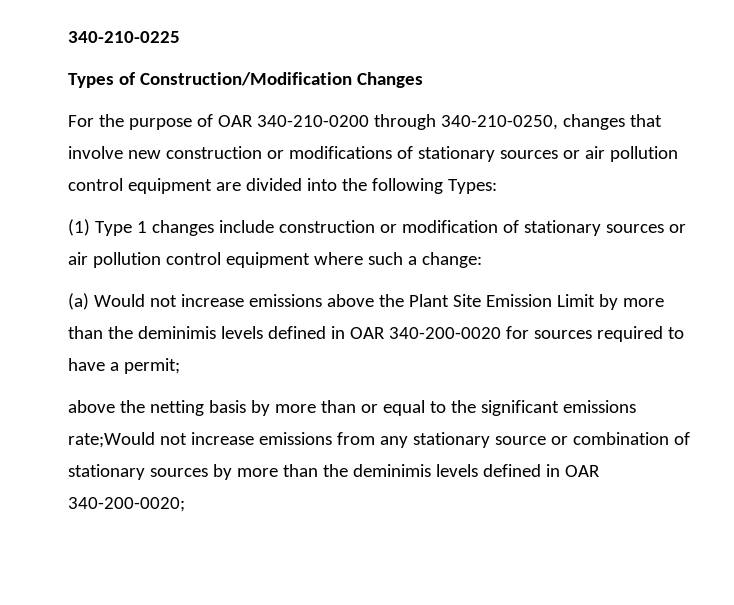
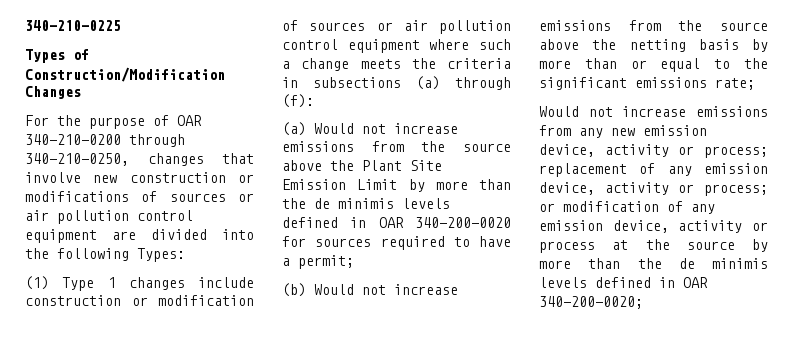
- For the purpose of OAR 340-210-0200 through 340-210-0250, changes that involve new construction or modifications of stationary sources or air pollution control equipment are divided into the following Types:
+ For the purpose of OAR 340-210-0200 through 340-210-0250, changes that involve new construction or modifications of sources or air pollution control equipment are divided into the following Types:
- (1) Type 1 changes include construction or modification of stationary sources or air pollution control equipment where such a change:
+ (1) Type 1 changes include construction or modification of sources or air pollution control equipment where such a change meets the criteria in subsections (a) through (f):
- (a) Would not increase emissions above the Plant Site Emission Limit by more than the deminimis levels defined in OAR 340-200-0020 for sources required to have a permit;
+ (a) Would not increase emissions from the source above the Plant Site Emission Limit by more than the de minimis levels defined in OAR 340-200-0020 for sources required to have a permit;
- above the netting basis by more than or equal to the significant emissions rate;Would not increase emissions from any stationary source or combination of stationary sources by more than the deminimis levels defined in OAR 340-200-0020;
+ (b) Would not increase emissions from the source above the netting basis by more than or equal to the significant emissions rate;
+ Would not increase emissions from any new emission device, activity or process; replacement of any emission device, activity or process; or modification of any emission device, activity or process at the source by more than the de minimis levels defined in OAR 340-200-0020;

